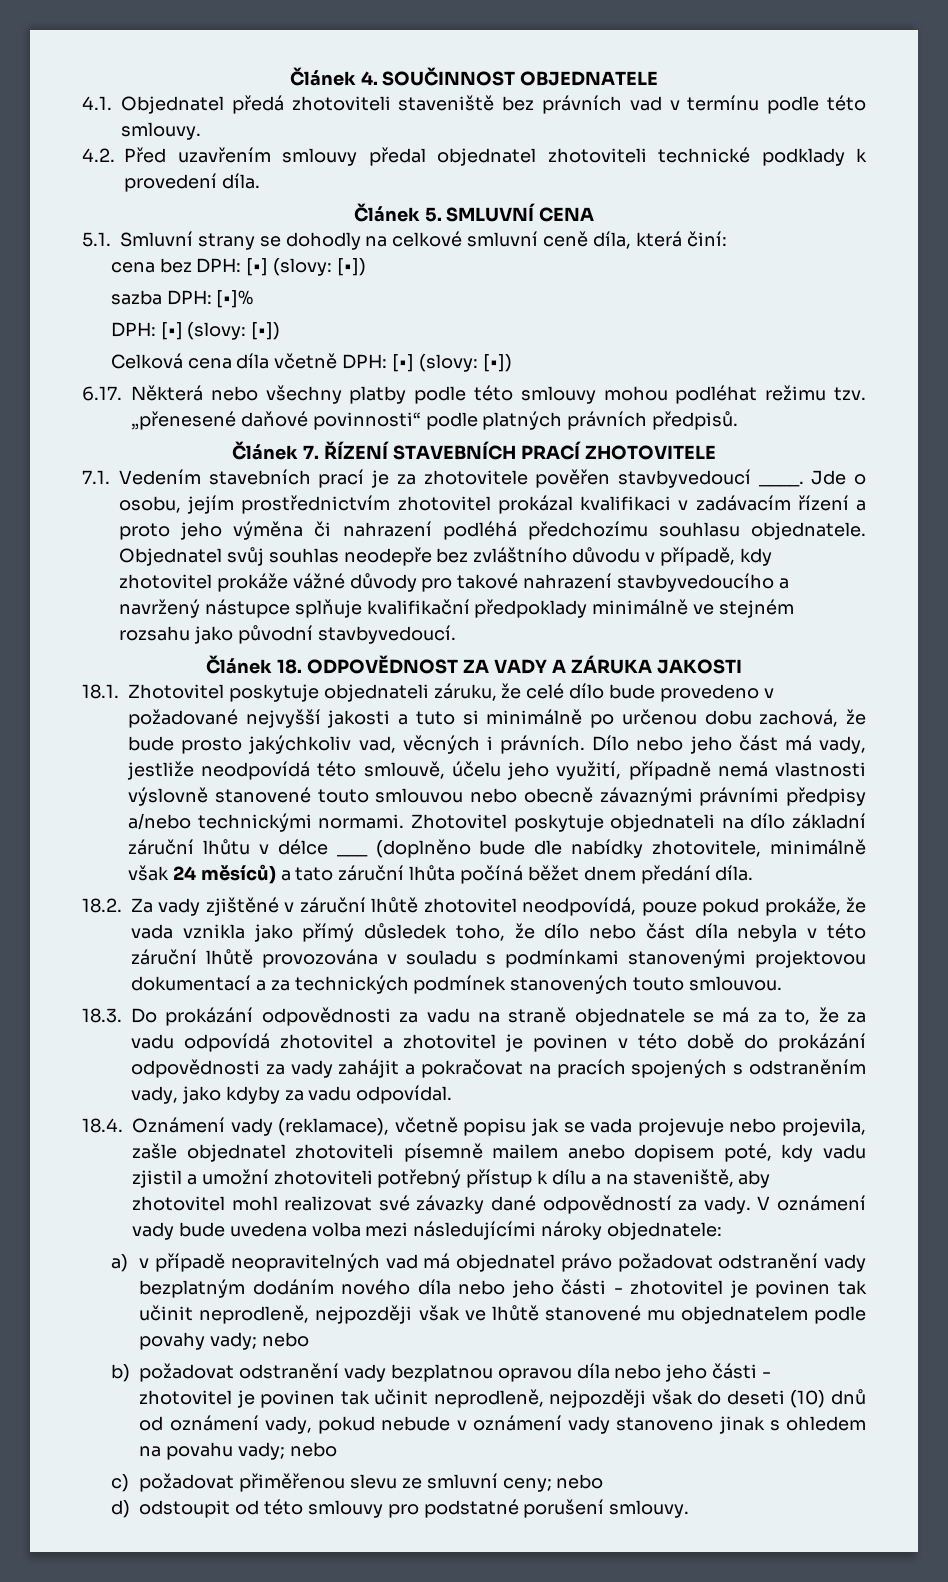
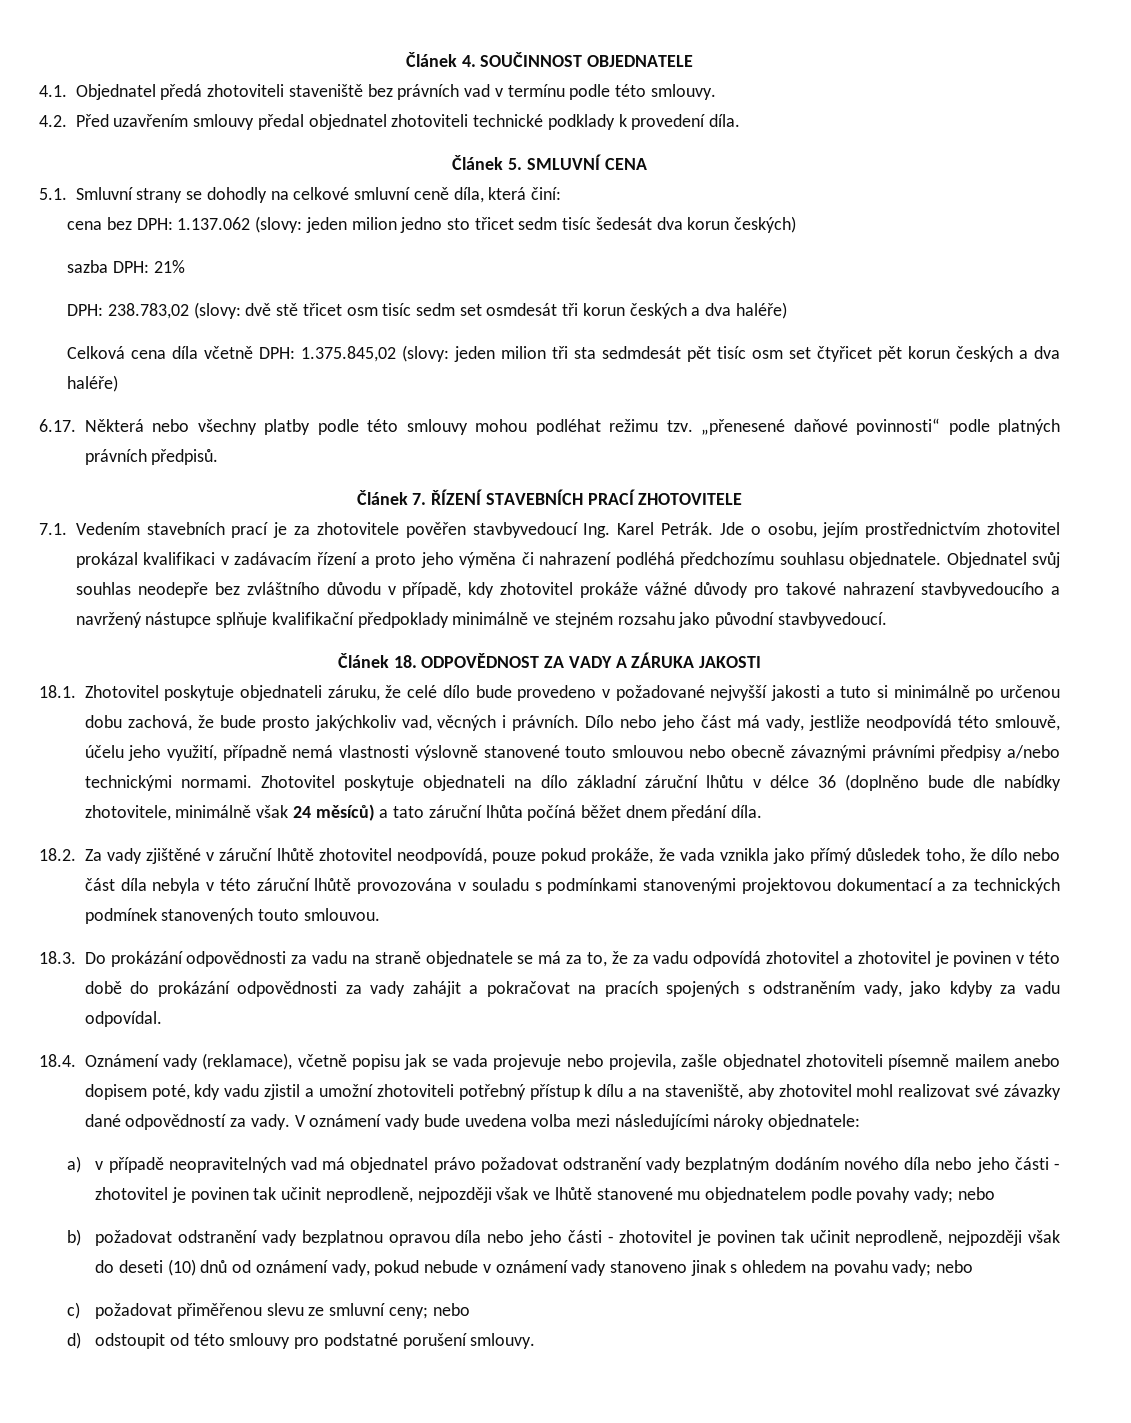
- cena bez DPH: [•] (slovy: [•])
+ cena bez DPH: 1.137.062 (slovy: jeden milion jedno sto třicet sedm tisíc šedesát dva korun českých)
- sazba DPH: [•]%
- DPH: [•] (slovy: [•])
+ sazba DPH: 21%
+ DPH: 238.783,02 (slovy: dvě stě třicet osm tisíc sedm set osmdesát tři korun českých a dva haléře)
- Celková cena díla včetně DPH: [•] (slovy: [•])
+ Celková cena díla včetně DPH: 1.375.845,02 (slovy: jeden milion tři sta sedmdesát pět tisíc osm set čtyřicet pět korun českých a dva haléře)
- 7.1. Vedením stavebních prací je za zhotovitele pověřen stavbyvedoucí ____.
+ 7.1. Vedením stavebních prací je za zhotovitele pověřen stavbyvedoucí Ing. Karel Petrák.
- Zhotovitel poskytuje objednateli na dílo základní záruční lhůtu v délce ___ (doplněno bude dle nabídky zhotovitele, minimálně však 24 měsíců) a tato záruční lhůta počíná běžet dnem předání díla.
+ Zhotovitel poskytuje objednateli na dílo základní záruční lhůtu v délce 36 (doplněno bude dle nabídky zhotovitele, minimálně však 24 měsíců) a tato záruční lhůta počíná běžet dnem předání díla.

